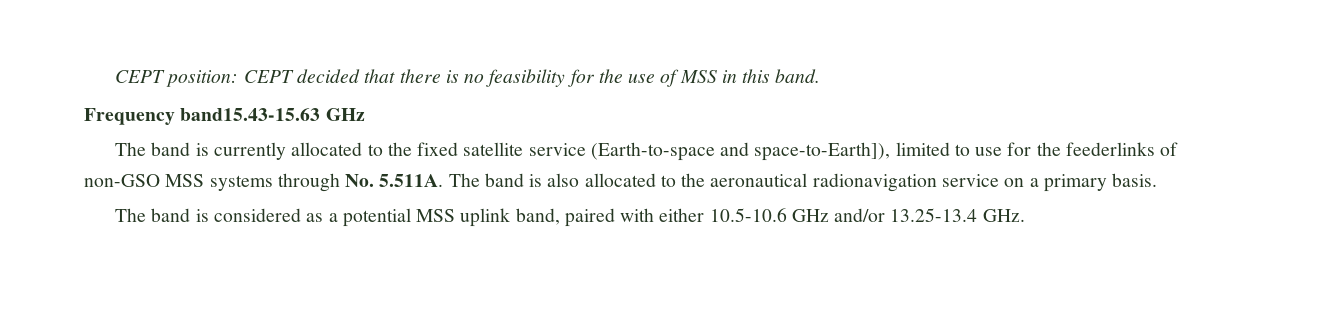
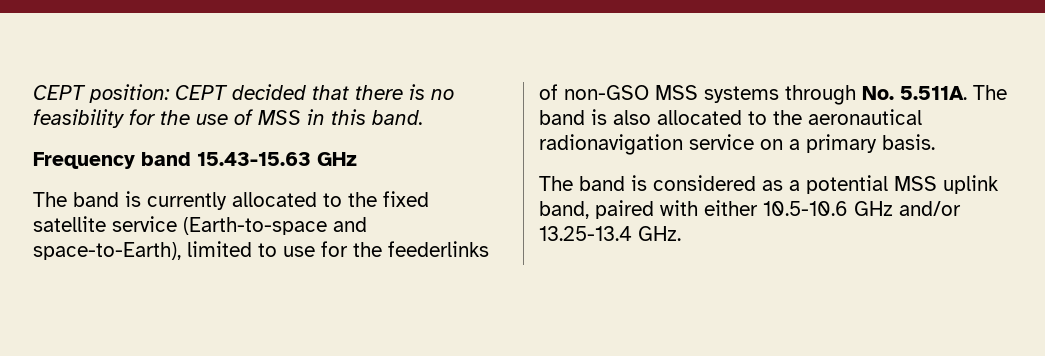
- Frequency band15.43-15.63 GHz
+ Frequency band 15.43-15.63 GHz
- The band is currently allocated to the fixed satellite service (Earth-to-space and space-to-Earth]), limited to use for the feederlinks of non-GSO MSS systems through No. 5.511A. The band is also allocated to the aeronautical radionavigation service on a primary basis.
+ The band is currently allocated to the fixed satellite service (Earth-to-space and space-to-Earth), limited to use for the feederlinks of non-GSO MSS systems through No. 5.511A. The band is also allocated to the aeronautical radionavigation service on a primary basis.

